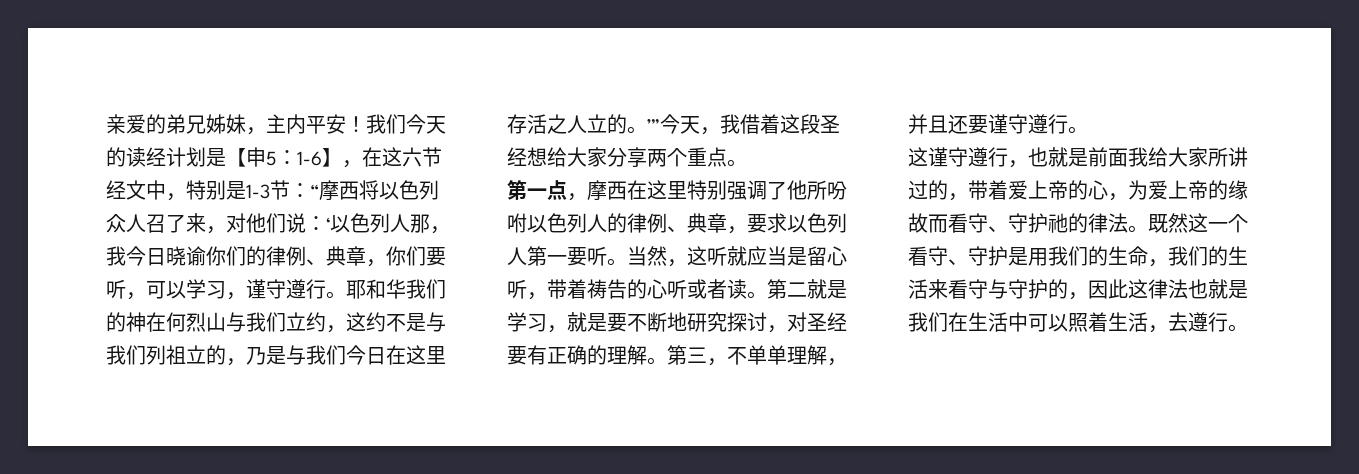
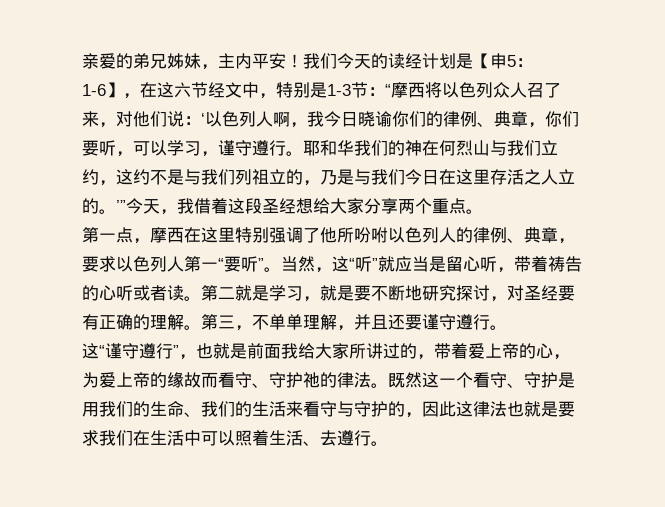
- 我们今天的读经计划是【申5：1-6】，在这六节经文中，特别是1-3节：“摩西将以色列众人召了来，对他们说：‘以色列人那，我今日晓谕你们的律例、典章，你们要听，可以学习，谨守遵行。
+ 我们今天的读经计划是【申5：1-6】，在这六节经文中，特别是1-3节：“摩西将以色列众人召了来，对他们说：‘以色列人啊，我今日晓谕你们的律例、典章，你们要听，可以学习，谨守遵行。
- 第一点，摩西在这里特别强调了他所吩咐以色列人的律例、典章，要求以色列人第一要听。当然，这听就应当是留心听，带着祷告的心听或者读。
+ 第一点，摩西在这里特别强调了他所吩咐以色列人的律例、典章，要求以色列人第一“要听”。当然，这“听”就应当是留心听，带着祷告的心听或者读。
- 这谨守遵行，也就是前面我给大家所讲过的，带着爱上帝的心，为爱上帝的缘故而看守、守护祂的律法。
+ 这“谨守遵行”，也就是前面我给大家所讲过的，带着爱上帝的心，为爱上帝的缘故而看守、守护祂的律法。
- 既然这一个看守、守护是用我们的生命，我们的生活来看守与守护的，因此这律法也就是我们在生活中可以照着生活，去遵行。
+ 既然这一个看守、守护是用我们的生命、我们的生活来看守与守护的，因此这律法也就是要求我们在生活中可以照着生活、去遵行。

